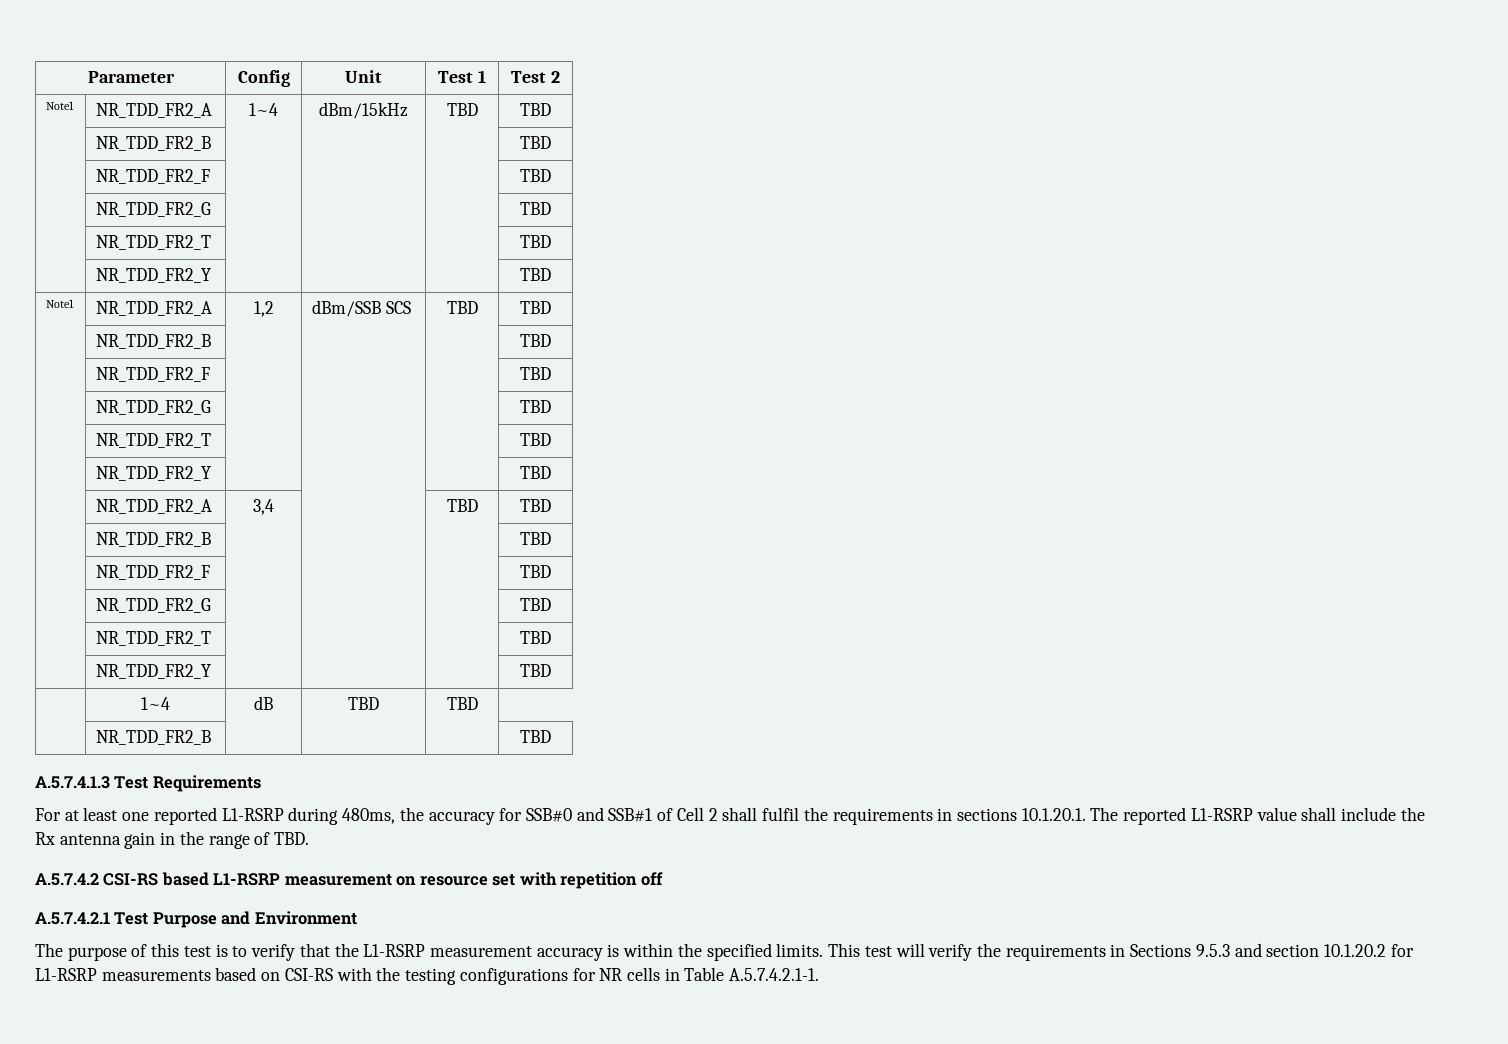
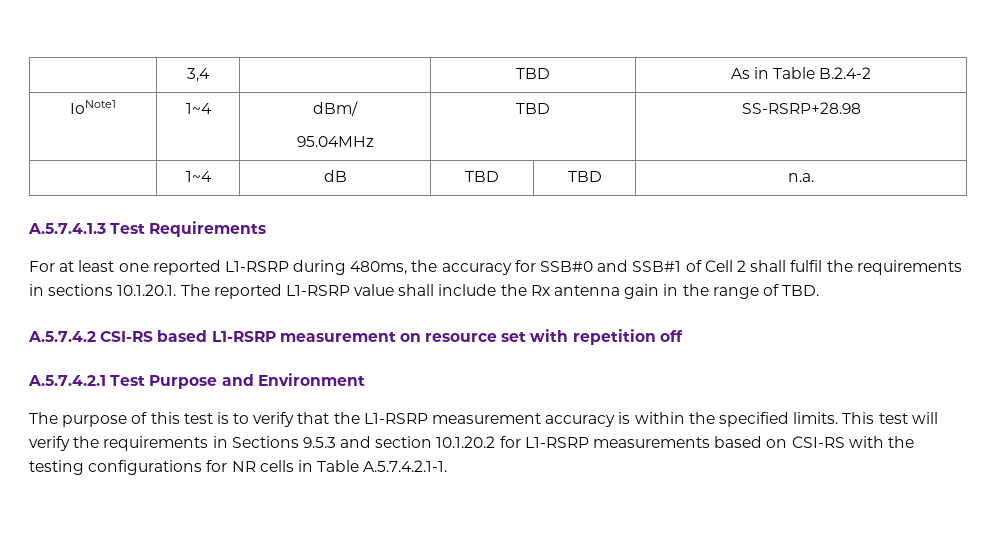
- Parameter | Config | Unit | Test 1 | Test 2
- Note1 | NR_TDD_FR2_A | 1~4 | dBm/15kHz | TBD | TBD
- | NR_TDD_FR2_B | | | | TBD
- | NR_TDD_FR2_F | | | | TBD
- | NR_TDD_FR2_G | | | | TBD
- | NR_TDD_FR2_T | | | | TBD
- | NR_TDD_FR2_Y | | | | TBD
- Note1 | NR_TDD_FR2_A | 1,2 | dBm/SSB SCS | TBD | TBD
- | NR_TDD_FR2_B | | | | TBD
- | NR_TDD_FR2_F | | | | TBD
- | NR_TDD_FR2_G | | | | TBD
- | NR_TDD_FR2_T | | | | TBD
- | NR_TDD_FR2_Y | | | | TBD
- | NR_TDD_FR2_A | 3,4 | | TBD | TBD
- | NR_TDD_FR2_B | | | | TBD
- | NR_TDD_FR2_F | | | | TBD
- | NR_TDD_FR2_G | | | | TBD
- | NR_TDD_FR2_T | | | | TBD
- | NR_TDD_FR2_Y | | | | TBD
+ | 3,4 | | TBD | As in Table B.2.4-2
+ IoNote1 | 1~4 | dBm/
+ 95.04MHz | TBD | SS-RSRP+28.98
- | 1~4 | dB | TBD | TBD
- | NR_TDD_FR2_B | | | | TBD
+ | 1~4 | dB | TBD | TBD | n.a.

